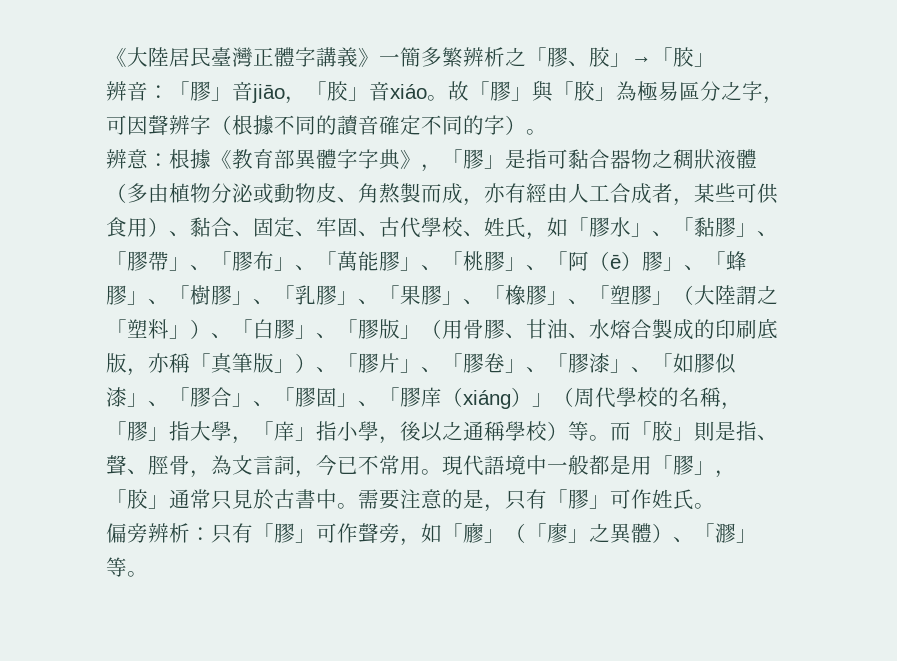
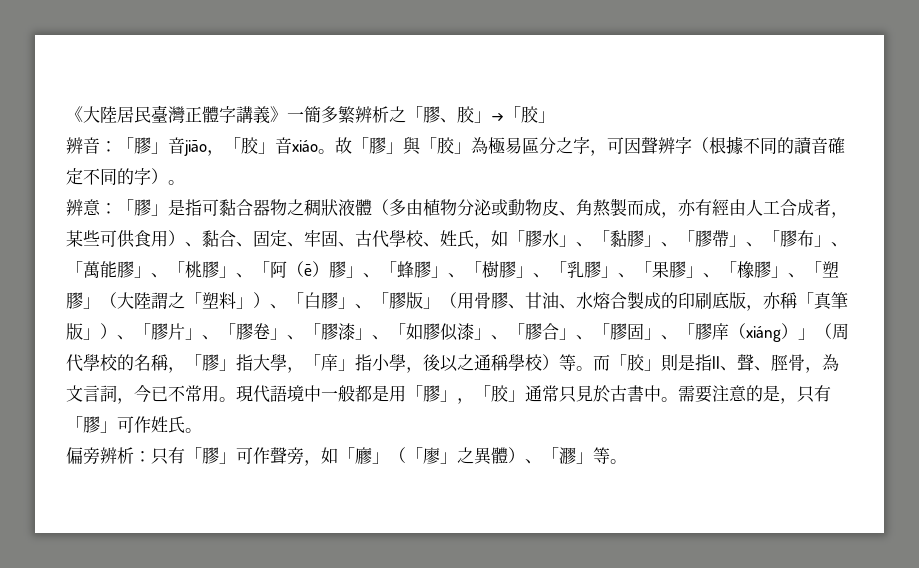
- 根據《教育部異體字字典》，「膠」是指可黏合器物之稠狀液體（多由植物分泌或動物皮、角熬製而成，亦有經由人工合成者，某些可供食用）、黏合、固定、牢固、古代學校、姓氏，如「膠水」、「黏膠」、「膠帶」、「膠布」、「萬能膠」、「桃膠」、「阿（ē）膠」、「蜂膠」、「樹膠」、「乳膠」、「果膠」、「橡膠」、「塑膠」（大陸謂之「塑料」）、「白膠」、「膠版」（用骨膠、甘油、水熔合製成的印刷底版，亦稱「真筆版」）、「膠片」、「膠卷」、「膠漆」、「如膠似漆」、「膠合」、「膠固」、「膠庠（xiáng）」（周代學校的名稱，「膠」指大學，「庠」指小學，後以之通稱學校）等。
+ 「膠」是指可黏合器物之稠狀液體（多由植物分泌或動物皮、角熬製而成，亦有經由人工合成者，某些可供食用）、黏合、固定、牢固、古代學校、姓氏，如「膠水」、「黏膠」、「膠帶」、「膠布」、「萬能膠」、「桃膠」、「阿（ē）膠」、「蜂膠」、「樹膠」、「乳膠」、「果膠」、「橡膠」、「塑膠」（大陸謂之「塑料」）、「白膠」、「膠版」（用骨膠、甘油、水熔合製成的印刷底版，亦稱「真筆版」）、「膠片」、「膠卷」、「膠漆」、「如膠似漆」、「膠合」、「膠固」、「膠庠（xiáng）」（周代學校的名稱，「膠」指大學，「庠」指小學，後以之通稱學校）等。
- 而「胶」則是指、聲、脛骨，為文言詞，今已不常用。
+ 而「胶」則是指||、聲、脛骨，為文言詞，今已不常用。

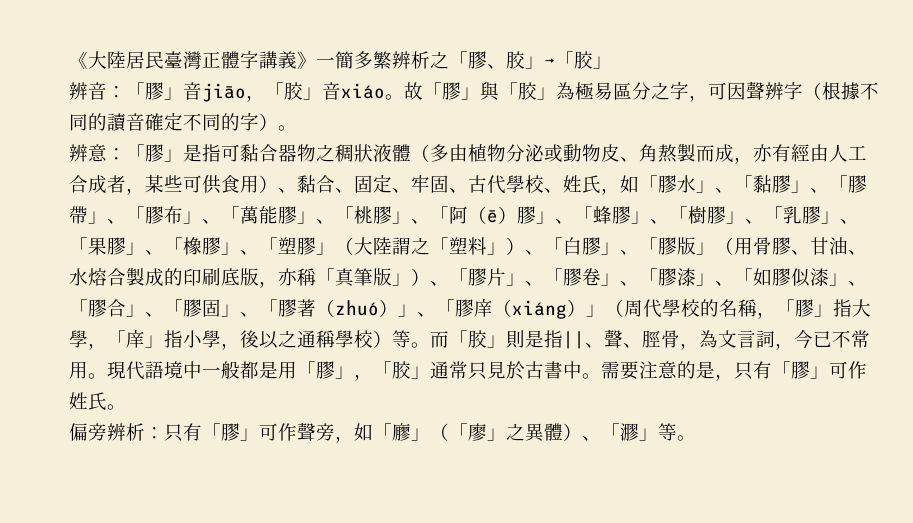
- 「膠」是指可黏合器物之稠狀液體（多由植物分泌或動物皮、角熬製而成，亦有經由人工合成者，某些可供食用）、黏合、固定、牢固、古代學校、姓氏，如「膠水」、「黏膠」、「膠帶」、「膠布」、「萬能膠」、「桃膠」、「阿（ē）膠」、「蜂膠」、「樹膠」、「乳膠」、「果膠」、「橡膠」、「塑膠」（大陸謂之「塑料」）、「白膠」、「膠版」（用骨膠、甘油、水熔合製成的印刷底版，亦稱「真筆版」）、「膠片」、「膠卷」、「膠漆」、「如膠似漆」、「膠合」、「膠固」、「膠庠（xiáng）」（周代學校的名稱，「膠」指大學，「庠」指小學，後以之通稱學校）等。
+ 「膠」是指可黏合器物之稠狀液體（多由植物分泌或動物皮、角熬製而成，亦有經由人工合成者，某些可供食用）、黏合、固定、牢固、古代學校、姓氏，如「膠水」、「黏膠」、「膠帶」、「膠布」、「萬能膠」、「桃膠」、「阿（ē）膠」、「蜂膠」、「樹膠」、「乳膠」、「果膠」、「橡膠」、「塑膠」（大陸謂之「塑料」）、「白膠」、「膠版」（用骨膠、甘油、水熔合製成的印刷底版，亦稱「真筆版」）、「膠片」、「膠卷」、「膠漆」、「如膠似漆」、「膠合」、「膠固」、「膠著（zhuó）」、「膠庠（xiáng）」（周代學校的名稱，「膠」指大學，「庠」指小學，後以之通稱學校）等。

